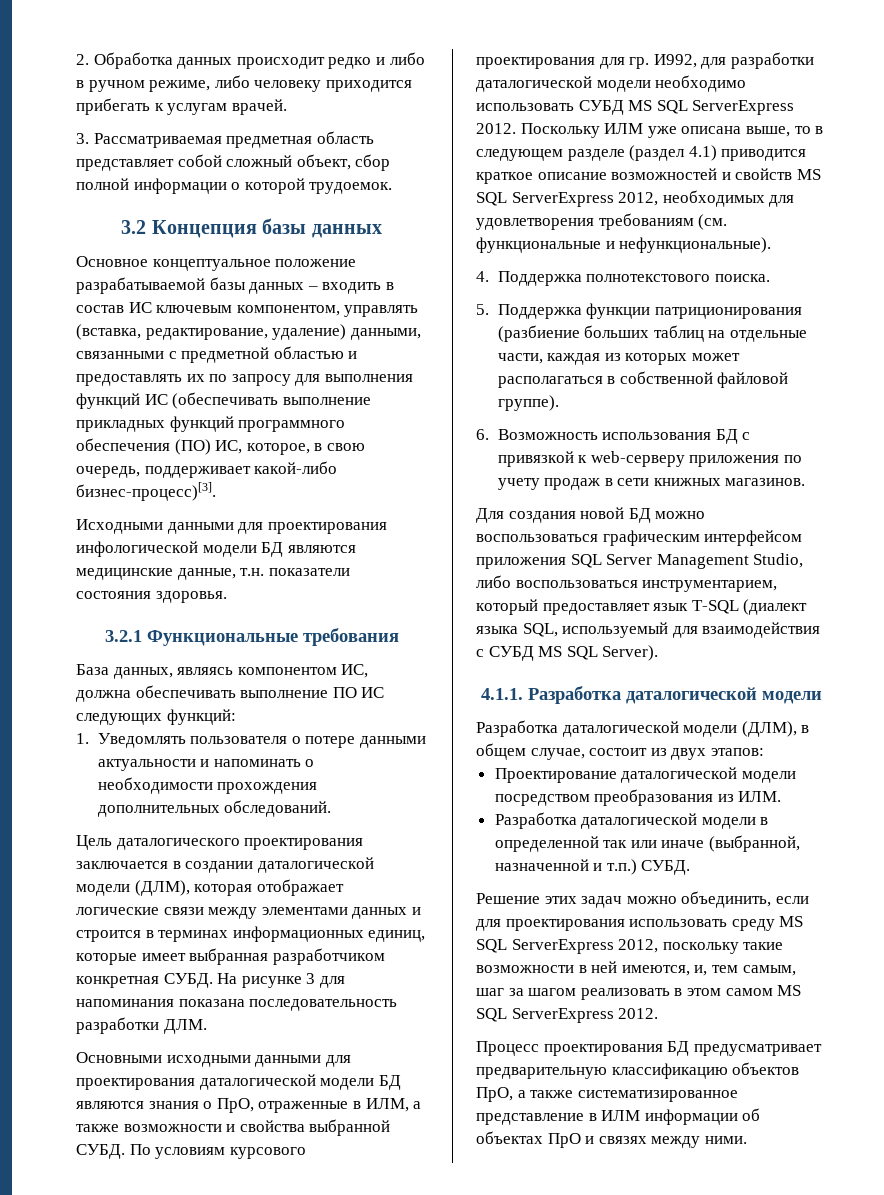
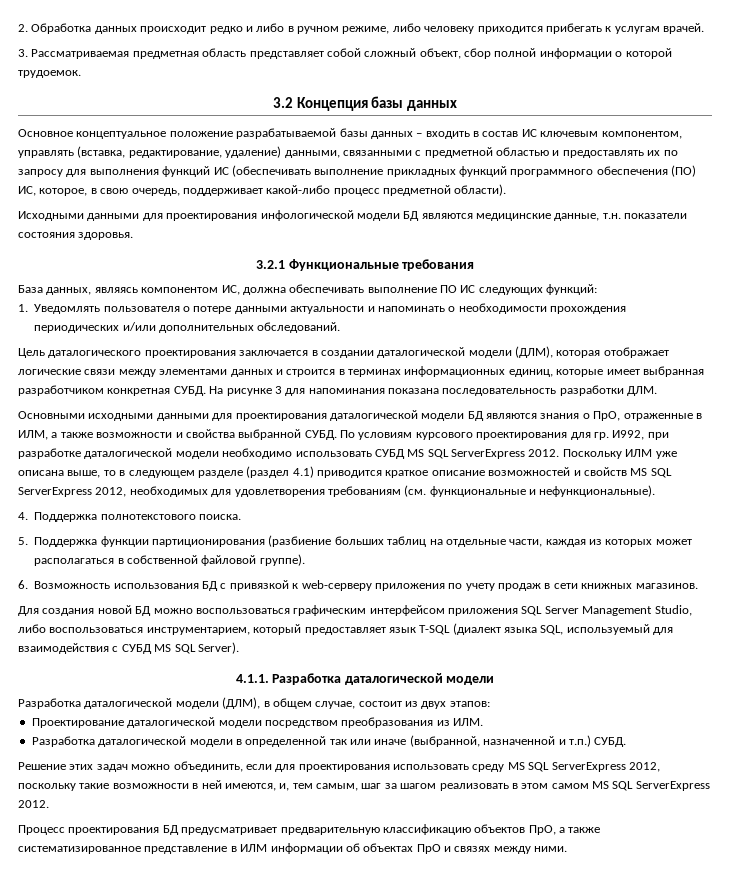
- Основное концептуальное положение разрабатываемой базы данных – входить в состав ИС ключевым компонентом, управлять (вставка, редактирование, удаление) данными, связанными с предметной областью и предоставлять их по запросу для выполнения функций ИС (обеспечивать выполнение прикладных функций программного обеспечения (ПО) ИС, которое, в свою очередь, поддерживает какой-либо бизнес-процесс)[3].
+ Основное концептуальное положение разрабатываемой базы данных – входить в состав ИС ключевым компонентом, управлять (вставка, редактирование, удаление) данными, связанными с предметной областью и предоставлять их по запросу для выполнения функций ИС (обеспечивать выполнение прикладных функций программного обеспечения (ПО) ИС, которое, в свою очередь, поддерживает какой-либо процесс предметной области).
- 1. Уведомлять пользователя о потере данными актуальности и напоминать о необходимости прохождения дополнительных обследований.
+ 1. Уведомлять пользователя о потере данными актуальности и напоминать о необходимости прохождения периодических и/или дополнительных обследований.
- И992, для разработки даталогической модели необходимо использовать СУБД MS SQL ServerExpress 2012.
+ И992, при разработке даталогической модели необходимо использовать СУБД MS SQL ServerExpress 2012.
- 5. Поддержка функции патриционирования (разбиение больших таблиц на отдельные части, каждая из которых может располагаться в собственной файловой группе).
+ 5. Поддержка функции партиционирования (разбиение больших таблиц на отдельные части, каждая из которых может располагаться в собственной файловой группе).

